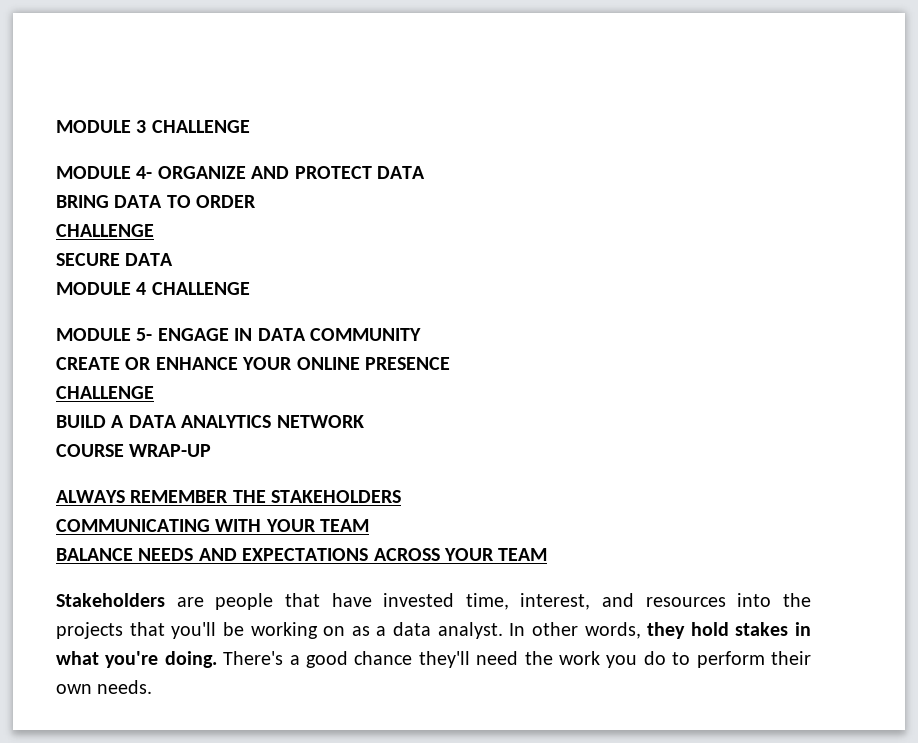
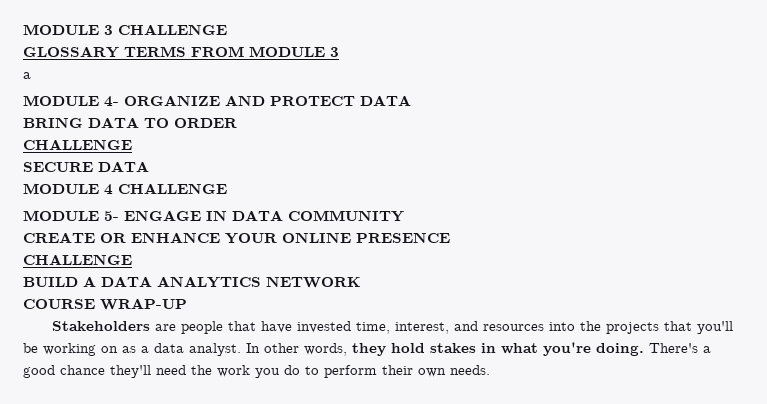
+ GLOSSARY TERMS FROM MODULE 3
+ a
- ALWAYS REMEMBER THE STAKEHOLDERS
- COMMUNICATING WITH YOUR TEAM
- BALANCE NEEDS AND EXPECTATIONS ACROSS YOUR TEAM

